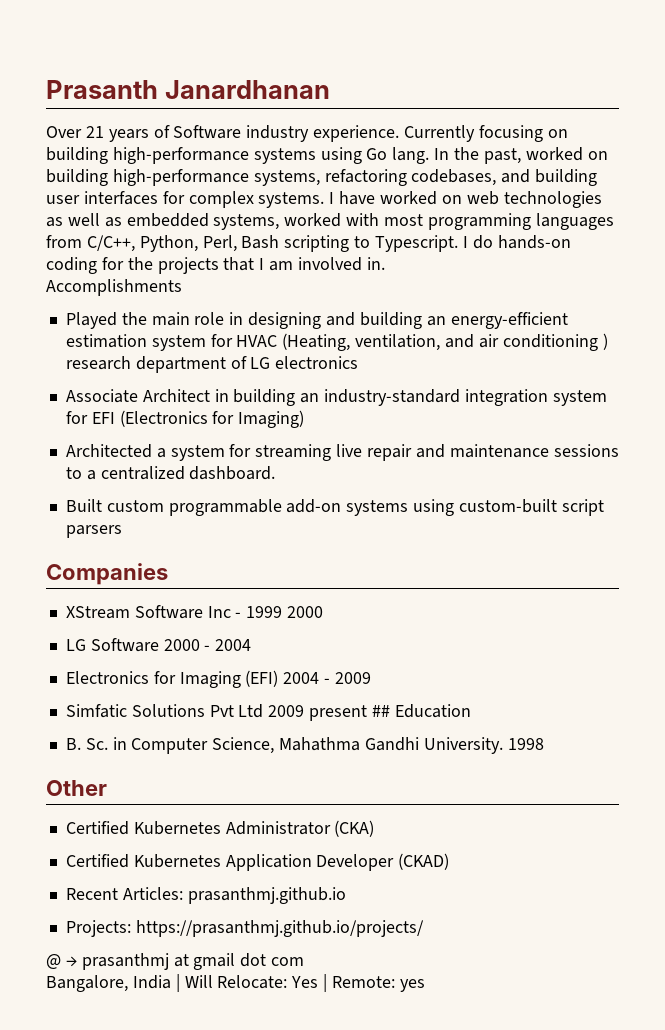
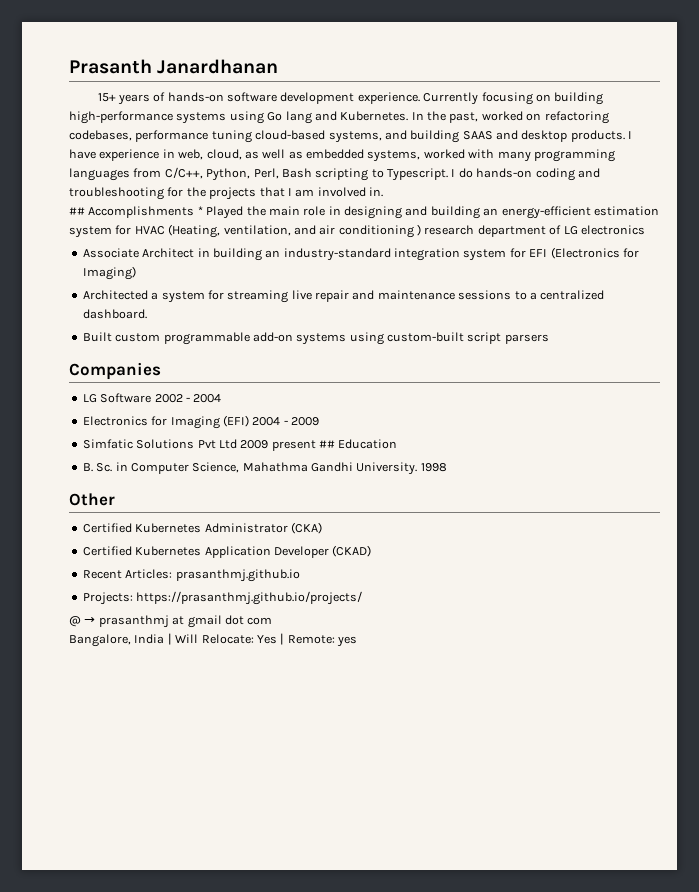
- Over 21 years of Software industry experience.
+ 15+ years of hands-on software development experience.
- Currently focusing on building high-performance systems using Go lang.
+ Currently focusing on building high-performance systems using Go lang and Kubernetes.
- In the past, worked on building high-performance systems, refactoring codebases, and building user interfaces for complex systems. I have worked on web technologies as well as embedded systems, worked with most programming languages from C/C++, Python, Perl, Bash scripting to Typescript.
+ In the past, worked on refactoring codebases, performance tuning cloud-based systems, and building SAAS and desktop products. I have experience in web, cloud, as well as embedded systems, worked with many programming languages from C/C++, Python, Perl, Bash scripting to Typescript.
- I do hands-on coding for the projects that I am involved in.
+ I do hands-on coding and troubleshooting for the projects that I am involved in.
- Accomplishments
- Played the main role in designing and building an energy-efficient estimation system for HVAC (Heating, ventilation, and air conditioning ) research department of LG electronics
+ ## Accomplishments * Played the main role in designing and building an energy-efficient estimation system for HVAC (Heating, ventilation, and air conditioning ) research department of LG electronics
- XStream Software Inc - 1999 2000
- LG Software 2000 - 2004
+ LG Software 2002 - 2004

